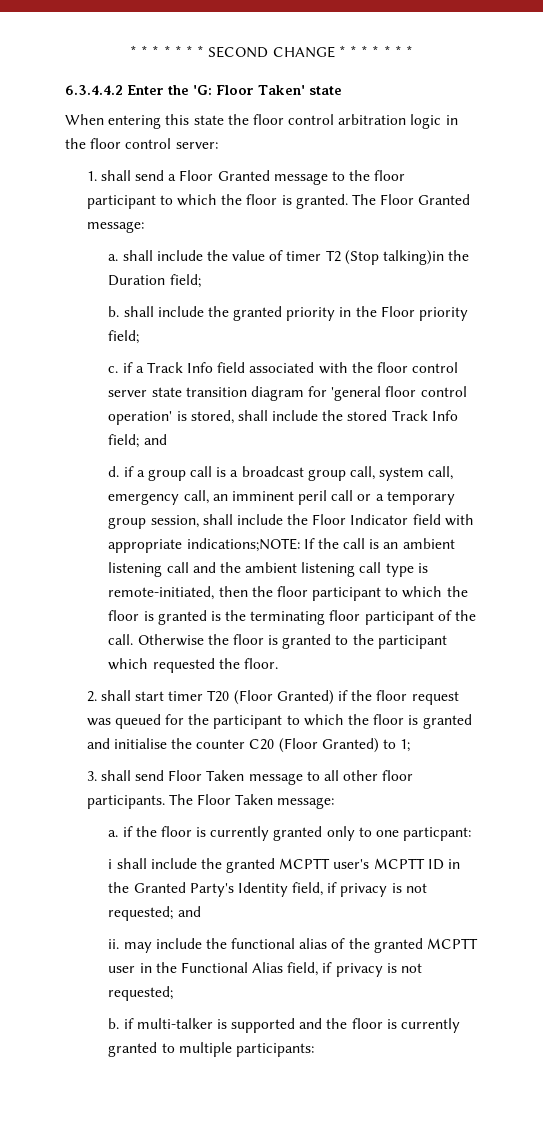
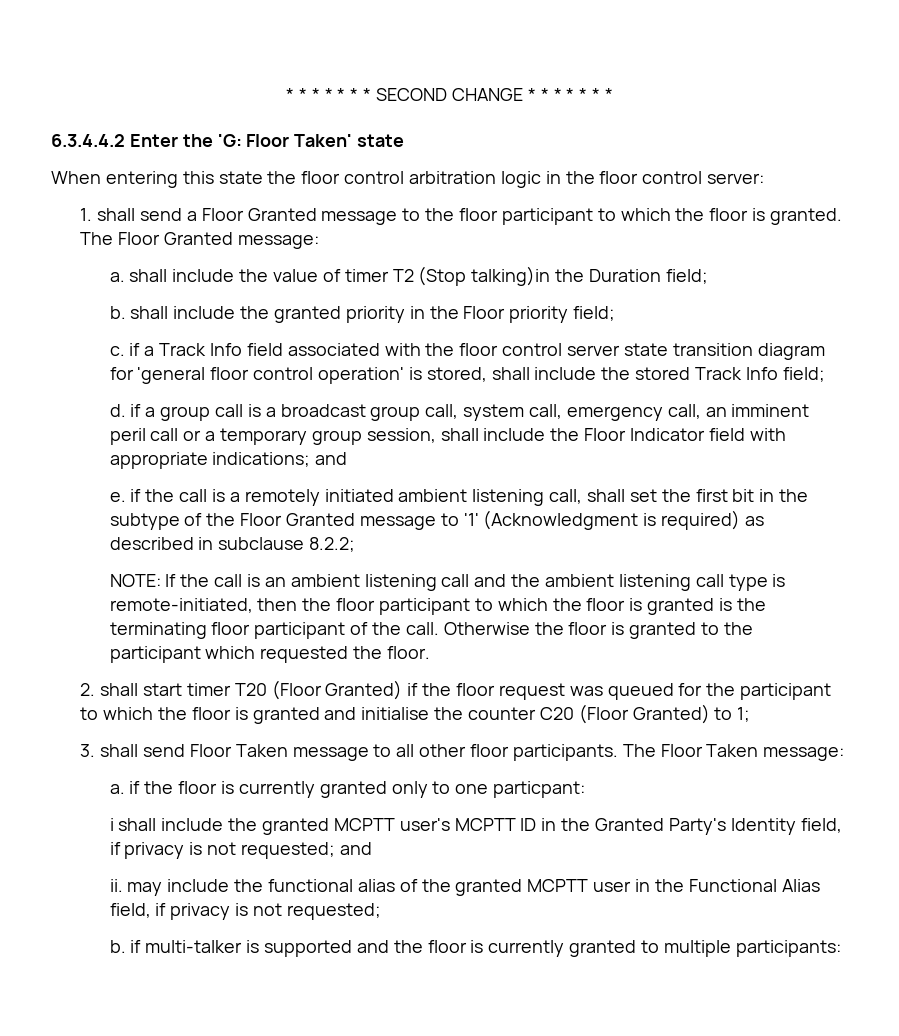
- c. if a Track Info field associated with the floor control server state transition diagram for 'general floor control operation' is stored, shall include the stored Track Info field; and
+ c. if a Track Info field associated with the floor control server state transition diagram for 'general floor control operation' is stored, shall include the stored Track Info field;
- d. if a group call is a broadcast group call, system call, emergency call, an imminent peril call or a temporary group session, shall include the Floor Indicator field with appropriate indications;NOTE:
+ d. if a group call is a broadcast group call, system call, emergency call, an imminent peril call or a temporary group session, shall include the Floor Indicator field with appropriate indications; and
+ e. if the call is a remotely initiated ambient listening call, shall set the first bit in the subtype of the Floor Granted message to '1' (Acknowledgment is required) as described in subclause 8.2.2;
+ NOTE:

